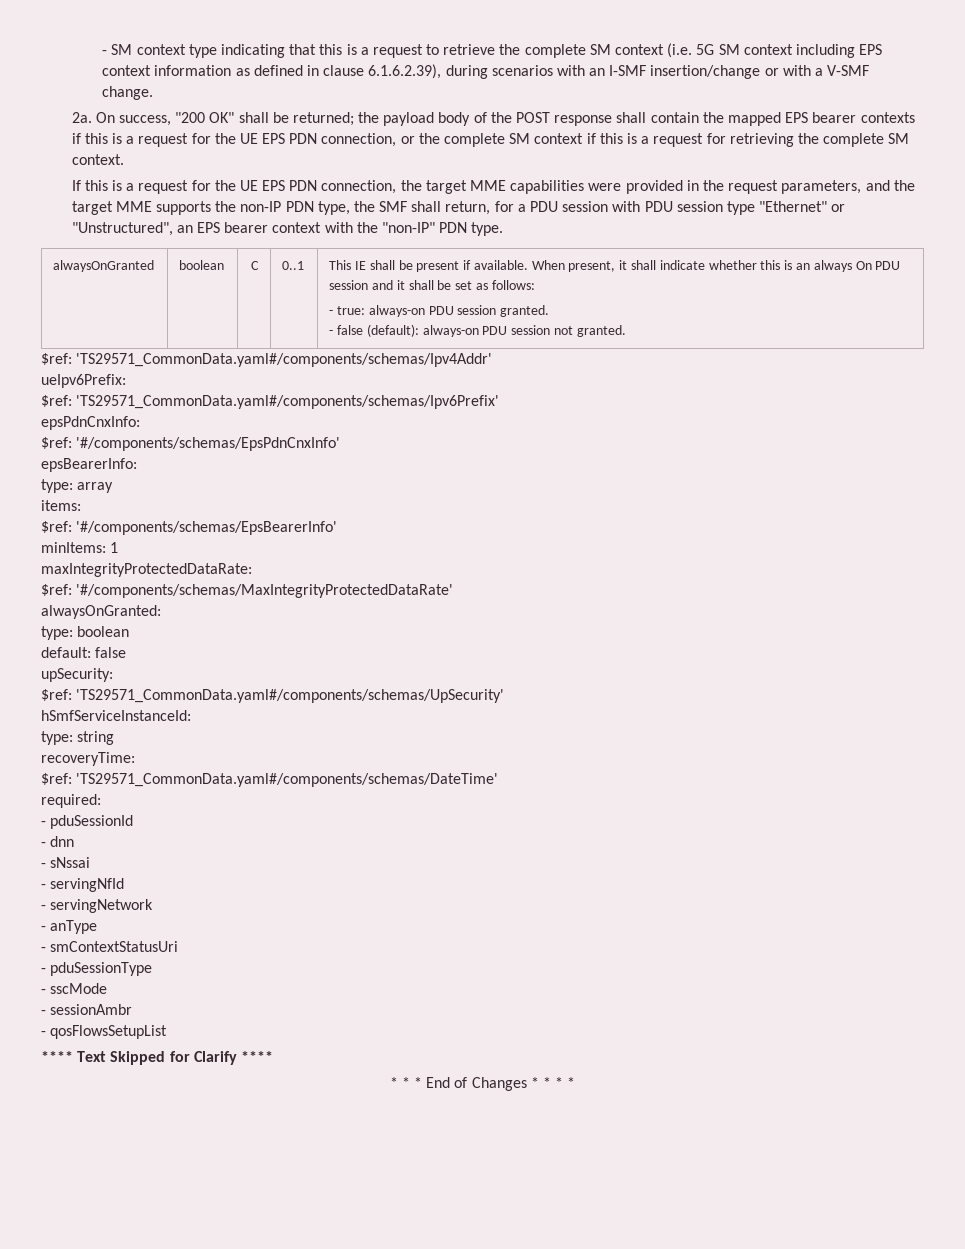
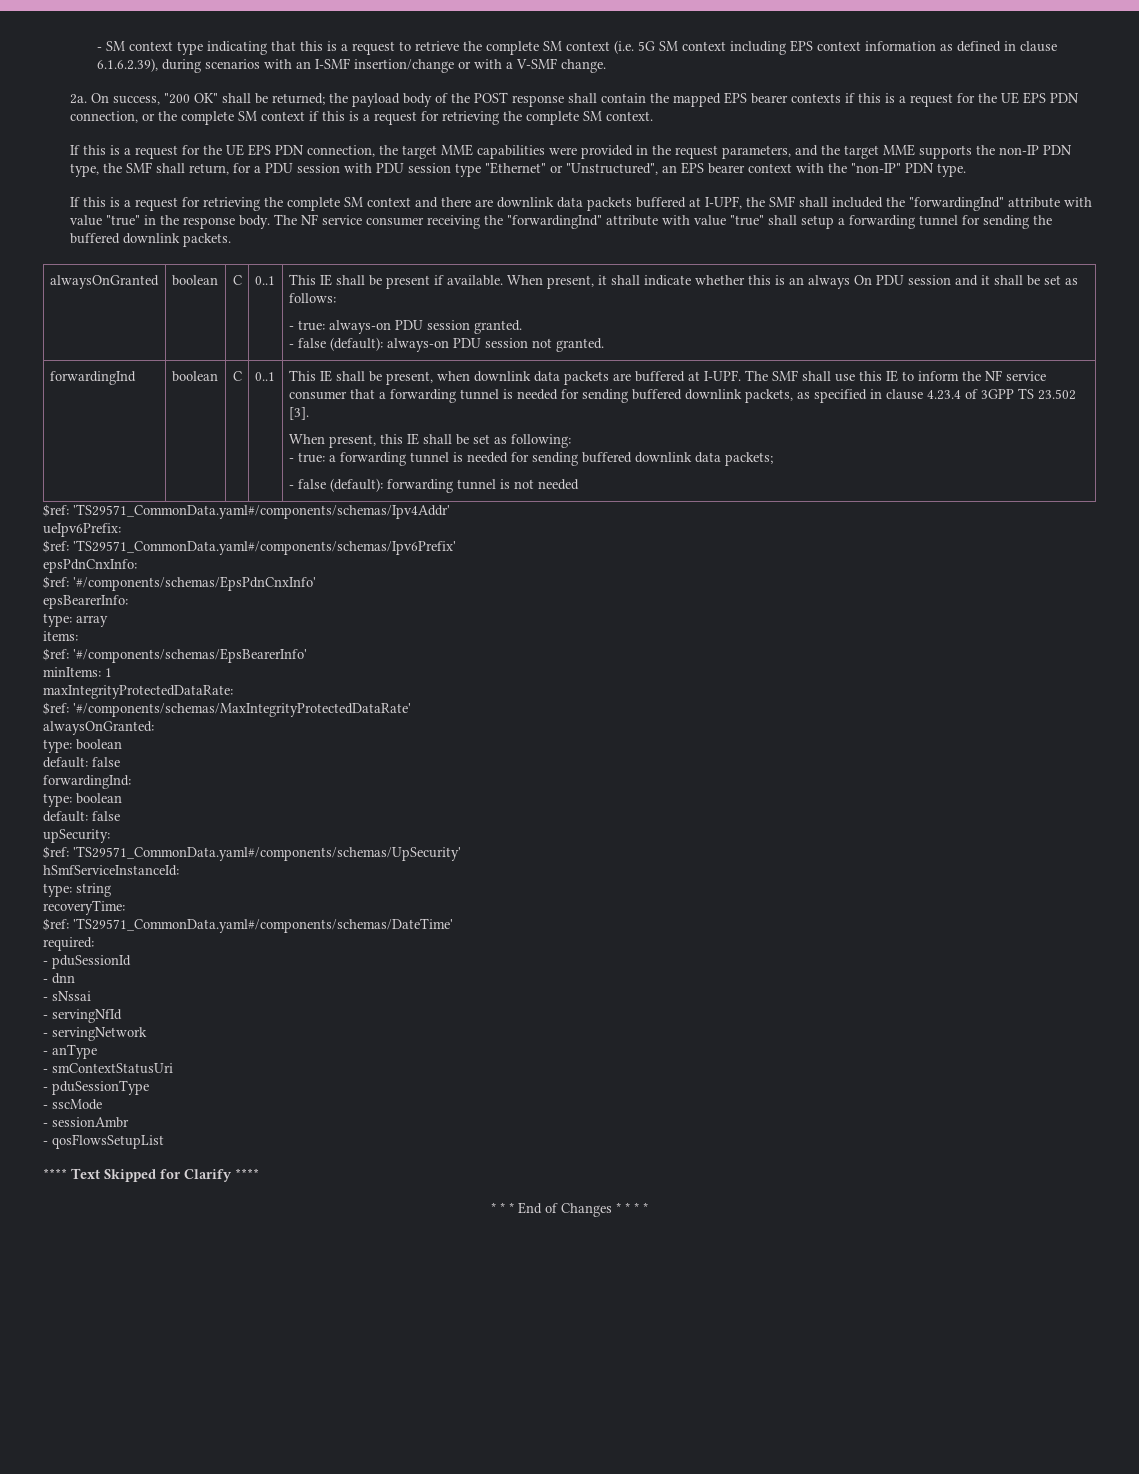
+ If this is a request for retrieving the complete SM context and there are downlink data packets buffered at I-UPF, the SMF shall included the "forwardingInd" attribute with value "true" in the response body. The NF service consumer receiving the "forwardingInd" attribute with value "true" shall setup a forwarding tunnel for sending the buffered downlink packets.
+ forwardingInd | boolean | C | 0..1 | This IE shall be present, when downlink data packets are buffered at I-UPF. The SMF shall use this IE to inform the NF service consumer that a forwarding tunnel is needed for sending buffered downlink packets, as specified in clause 4.23.4 of 3GPP TS 23.502 [3].
+ When present, this IE shall be set as following:
+ - true: a forwarding tunnel is needed for sending buffered downlink data packets;
+ - false (default): forwarding tunnel is not needed
+ forwardingInd:
+ type: boolean
+ default: false

